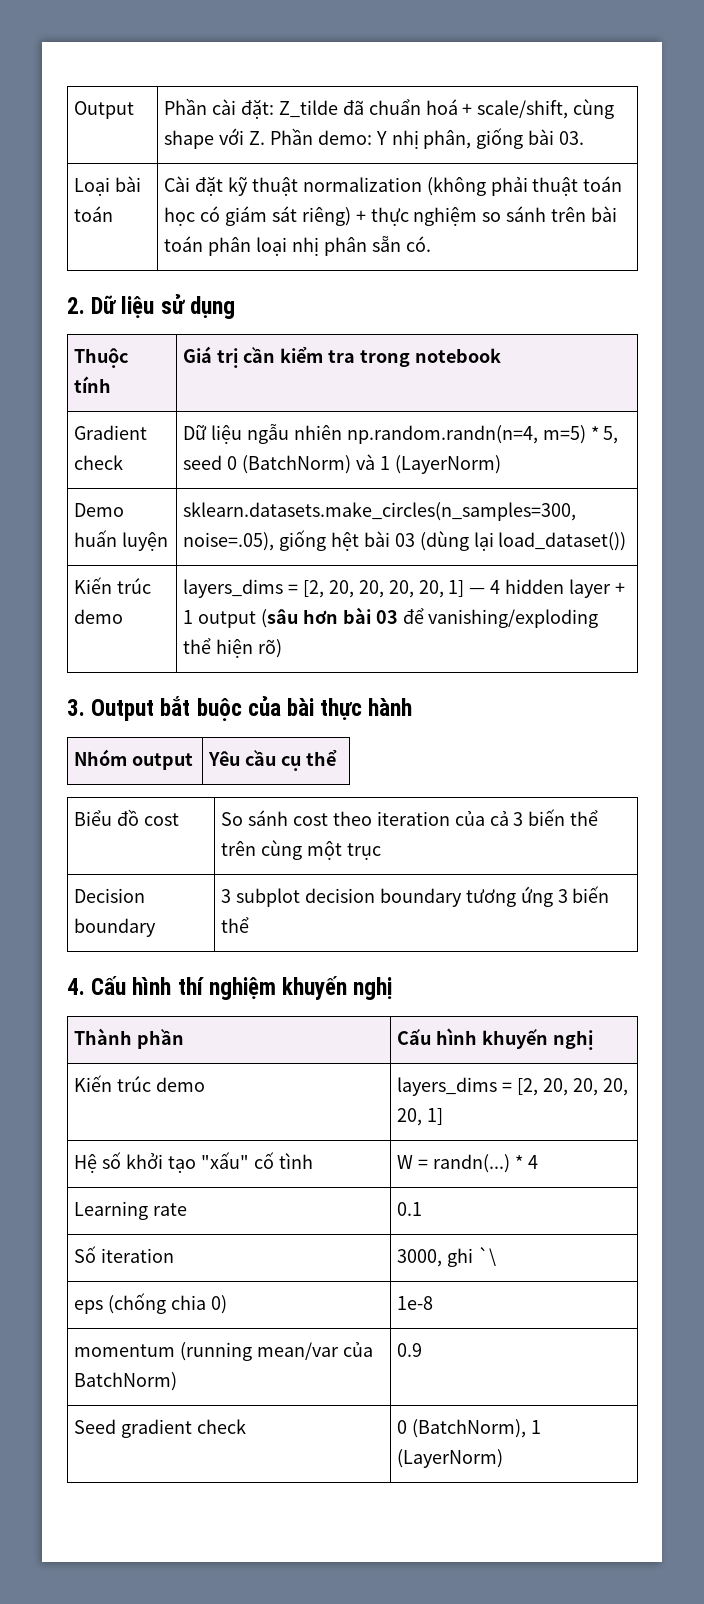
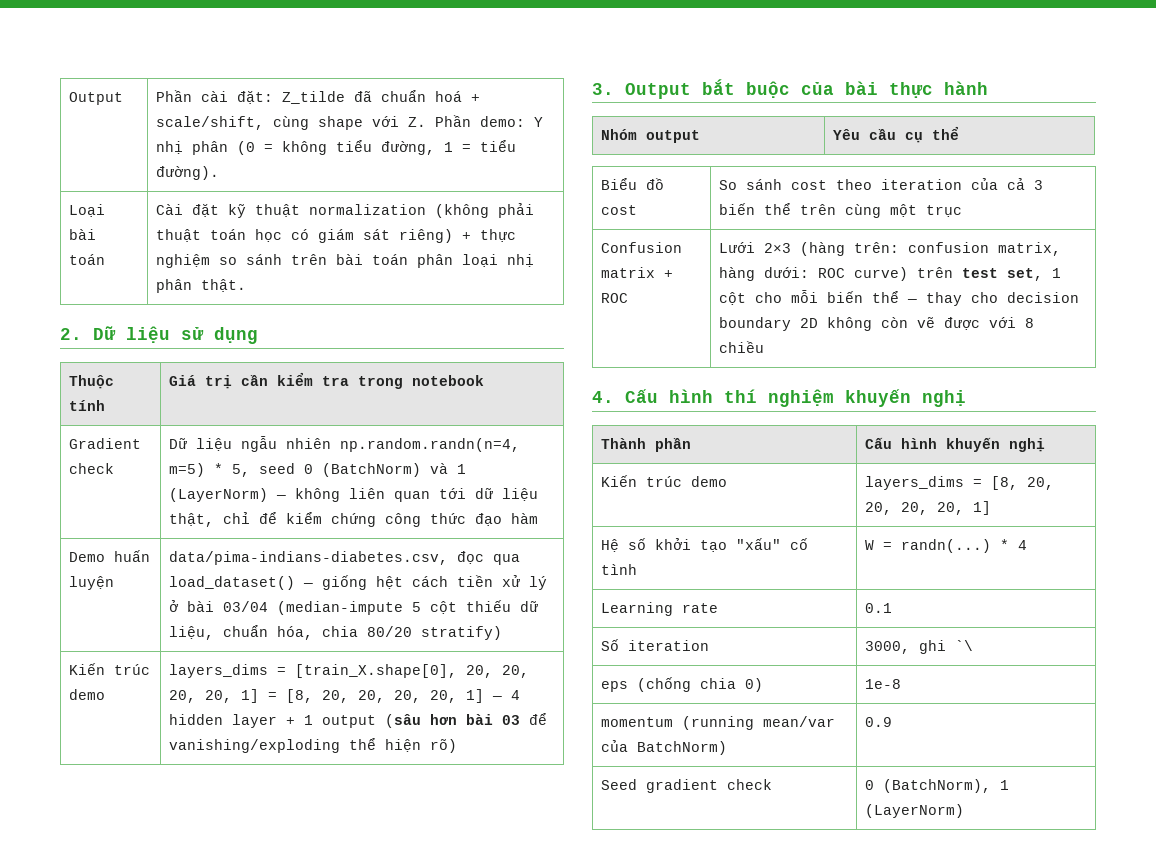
- Output | Phần cài đặt: Z_tilde đã chuẩn hoá + scale/shift, cùng shape với Z. Phần demo: Y nhị phân, giống bài 03.
+ Output | Phần cài đặt: Z_tilde đã chuẩn hoá + scale/shift, cùng shape với Z. Phần demo: Y nhị phân (0 = không tiểu đường, 1 = tiểu đường).
- Loại bài toán | Cài đặt kỹ thuật normalization (không phải thuật toán học có giám sát riêng) + thực nghiệm so sánh trên bài toán phân loại nhị phân sẵn có.
+ Loại bài toán | Cài đặt kỹ thuật normalization (không phải thuật toán học có giám sát riêng) + thực nghiệm so sánh trên bài toán phân loại nhị phân thật.
- Gradient check | Dữ liệu ngẫu nhiên np.random.randn(n=4, m=5) * 5, seed 0 (BatchNorm) và 1 (LayerNorm)
- Demo huấn luyện | sklearn.datasets.make_circles(n_samples=300, noise=.05), giống hệt bài 03 (dùng lại load_dataset())
- Kiến trúc demo | layers_dims = [2, 20, 20, 20, 20, 1] — 4 hidden layer + 1 output (sâu hơn bài 03 để vanishing/exploding thể hiện rõ)
+ Gradient check | Dữ liệu ngẫu nhiên np.random.randn(n=4, m=5) * 5, seed 0 (BatchNorm) và 1 (LayerNorm) — không liên quan tới dữ liệu thật, chỉ để kiểm chứng công thức đạo hàm
+ Demo huấn luyện | data/pima-indians-diabetes.csv, đọc qua load_dataset() — giống hệt cách tiền xử lý ở bài 03/04 (median-impute 5 cột thiếu dữ liệu, chuẩn hóa, chia 80/20 stratify)
+ Kiến trúc demo | layers_dims = [train_X.shape[0], 20, 20, 20, 20, 1] = [8, 20, 20, 20, 20, 1] — 4 hidden layer + 1 output (sâu hơn bài 03 để vanishing/exploding thể hiện rõ)
- Decision boundary | 3 subplot decision boundary tương ứng 3 biến thể
+ Confusion matrix + ROC | Lưới 2×3 (hàng trên: confusion matrix, hàng dưới: ROC curve) trên test set, 1 cột cho mỗi biến thể — thay cho decision boundary 2D không còn vẽ được với 8 chiều
  Thành phần | Cấu hình khuyến nghị
- Kiến trúc demo | layers_dims = [2, 20, 20, 20, 20, 1]
+ Kiến trúc demo | layers_dims = [8, 20, 20, 20, 20, 1]

